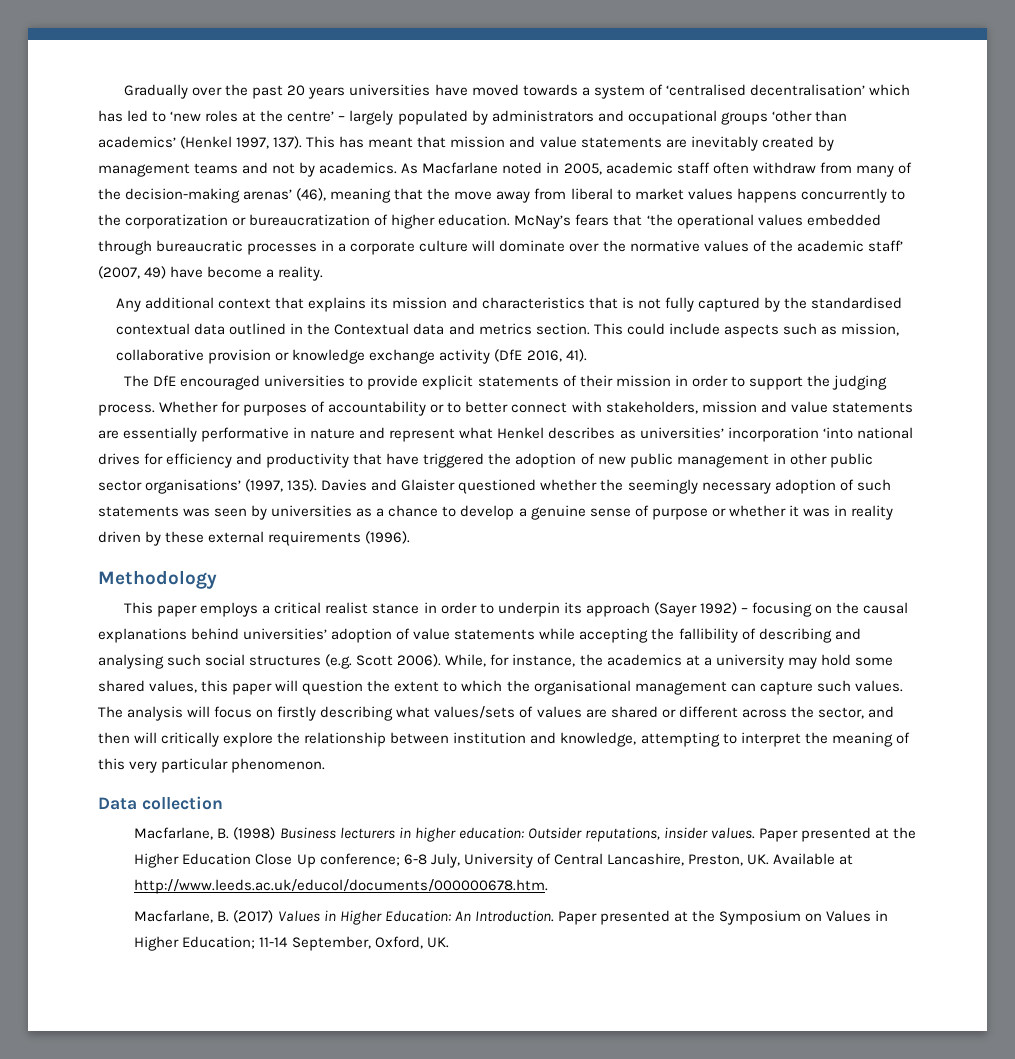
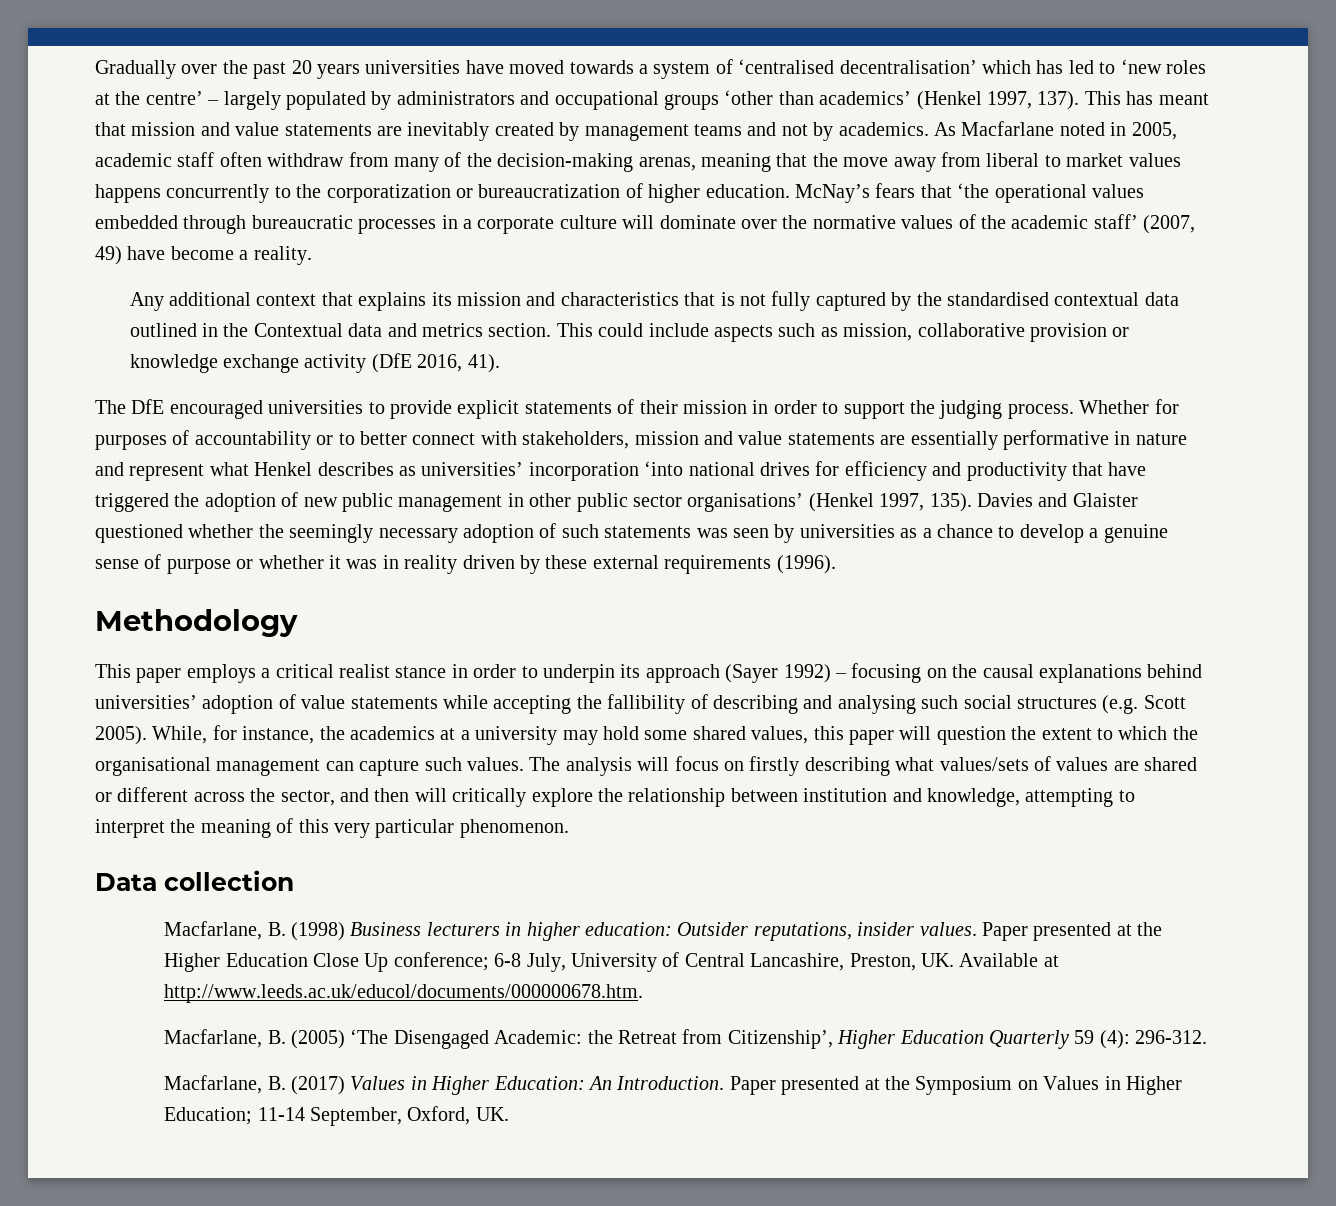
- As Macfarlane noted in 2005, academic staff often withdraw from many of the decision-making arenas’ (46), meaning that the move away from liberal to market values happens concurrently to the corporatization or bureaucratization of higher education.
+ As Macfarlane noted in 2005, academic staff often withdraw from many of the decision-making arenas, meaning that the move away from liberal to market values happens concurrently to the corporatization or bureaucratization of higher education.
- Whether for purposes of accountability or to better connect with stakeholders, mission and value statements are essentially performative in nature and represent what Henkel describes as universities’ incorporation ‘into national drives for efficiency and productivity that have triggered the adoption of new public management in other public sector organisations’ (1997, 135).
+ Whether for purposes of accountability or to better connect with stakeholders, mission and value statements are essentially performative in nature and represent what Henkel describes as universities’ incorporation ‘into national drives for efficiency and productivity that have triggered the adoption of new public management in other public sector organisations’ (Henkel 1997, 135).
- This paper employs a critical realist stance in order to underpin its approach (Sayer 1992) – focusing on the causal explanations behind universities’ adoption of value statements while accepting the fallibility of describing and analysing such social structures (e.g. Scott 2006).
+ This paper employs a critical realist stance in order to underpin its approach (Sayer 1992) – focusing on the causal explanations behind universities’ adoption of value statements while accepting the fallibility of describing and analysing such social structures (e.g. Scott 2005).
+ Macfarlane, B. (2005) ‘The Disengaged Academic: the Retreat from Citizenship’, Higher Education Quarterly 59 (4): 296-312.

